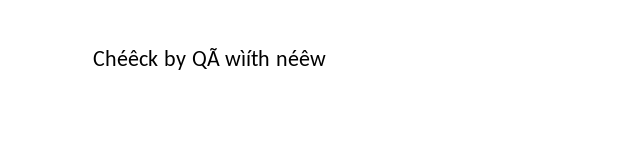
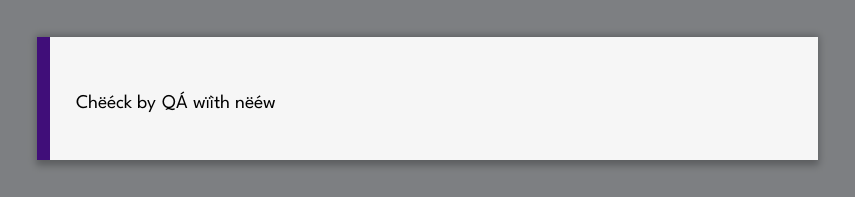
- Chéêck by QÃ wìíth néêw
+ Chëéck by QÁ wïìth nëéw

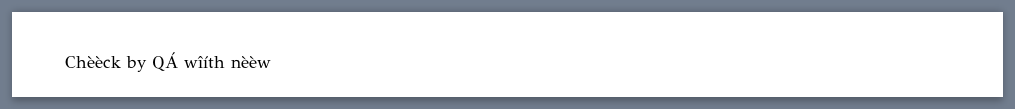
- Chëéck by QÁ wïìth nëéw
+ Chèèck by QÁ wîíth nèèw

